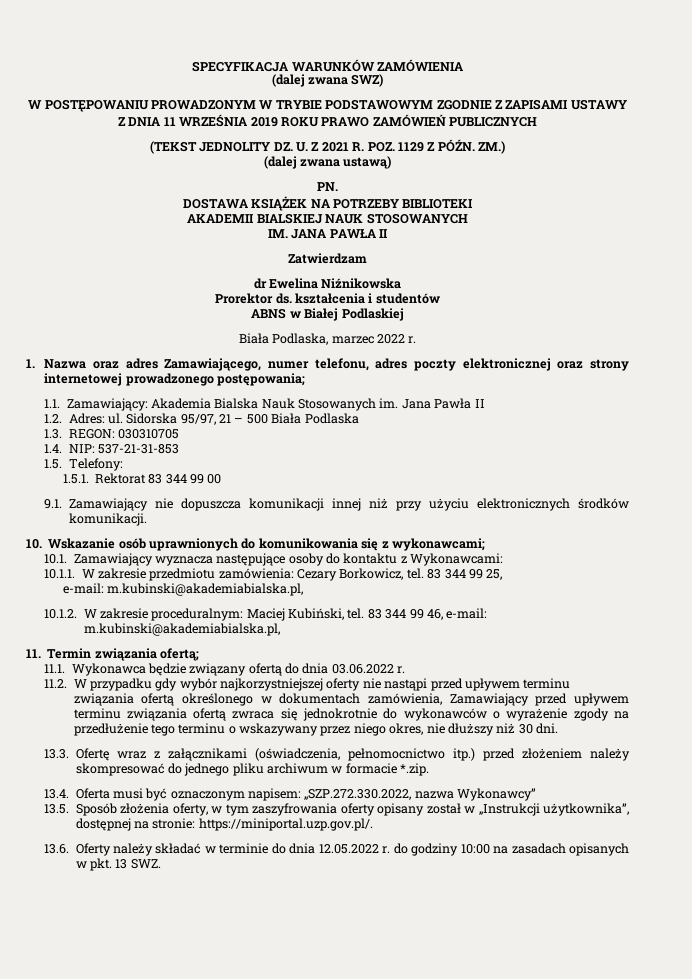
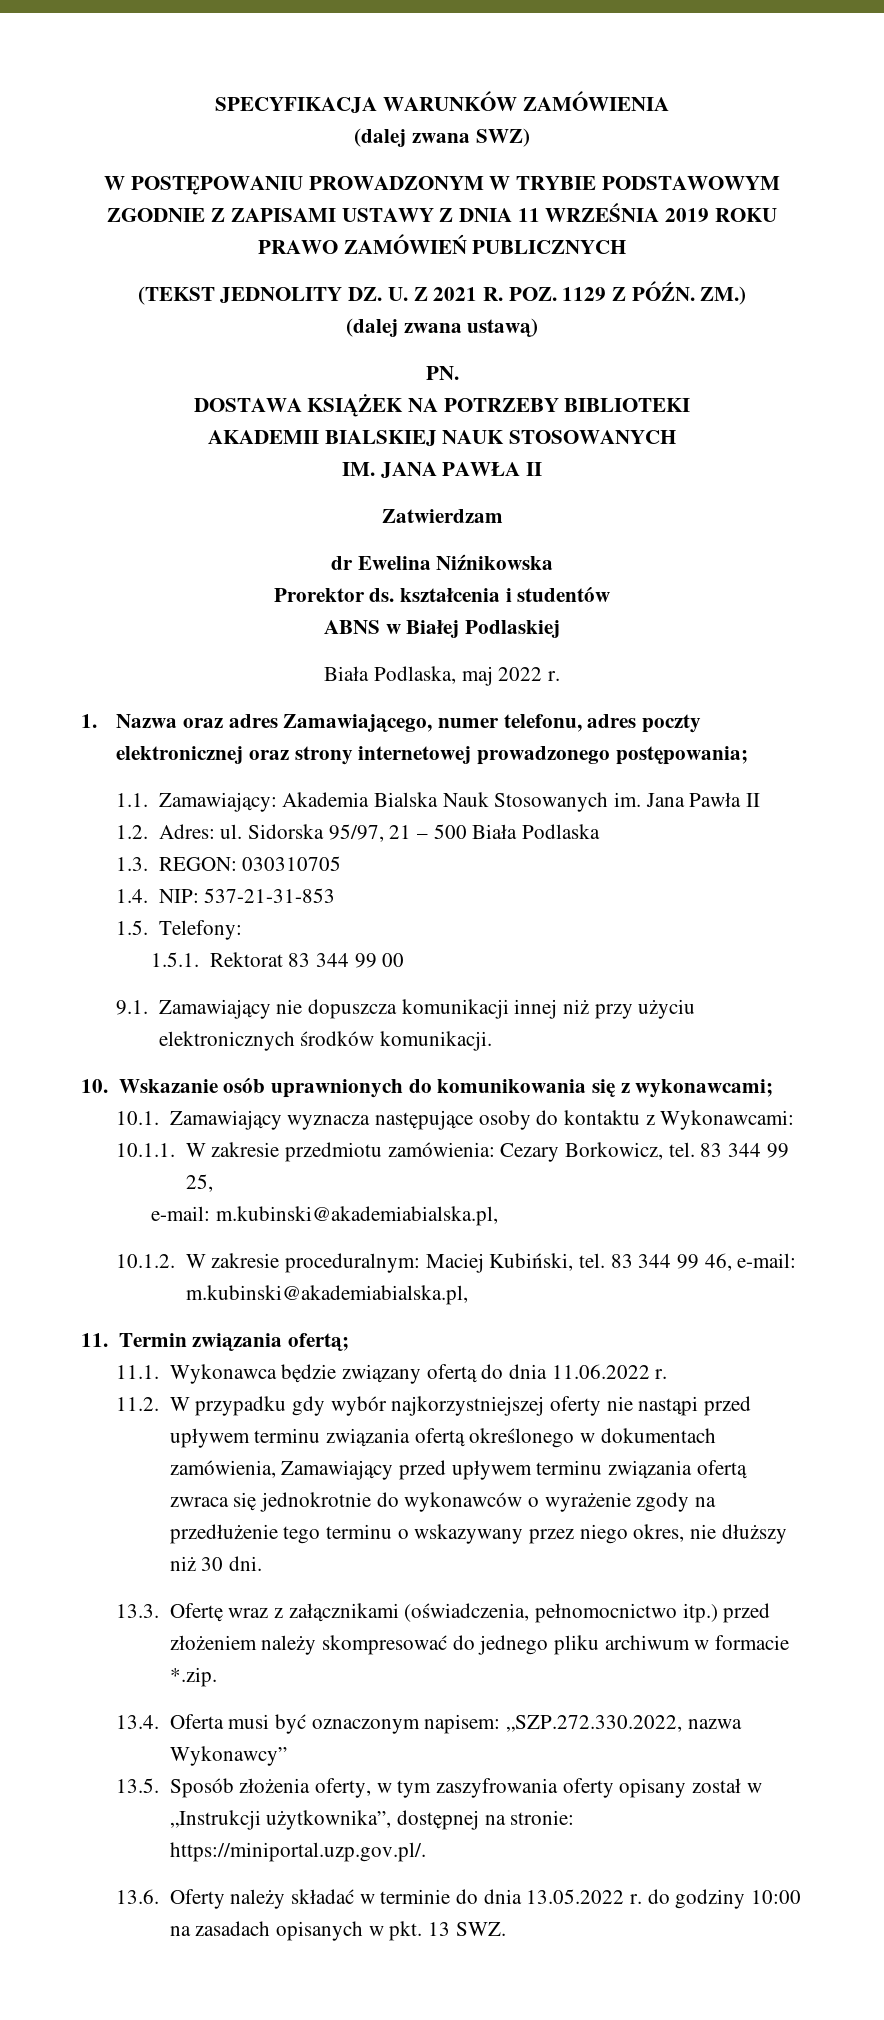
- Biała Podlaska, marzec 2022 r.
+ Biała Podlaska, maj 2022 r.
- 11.1. Wykonawca będzie związany ofertą do dnia 03.06.2022 r.
+ 11.1. Wykonawca będzie związany ofertą do dnia 11.06.2022 r.
- 13.6. Oferty należy składać w terminie do dnia 12.05.2022 r. do godziny 10:00 na zasadach opisanych w pkt. 13 SWZ.
+ 13.6. Oferty należy składać w terminie do dnia 13.05.2022 r. do godziny 10:00 na zasadach opisanych w pkt. 13 SWZ.

